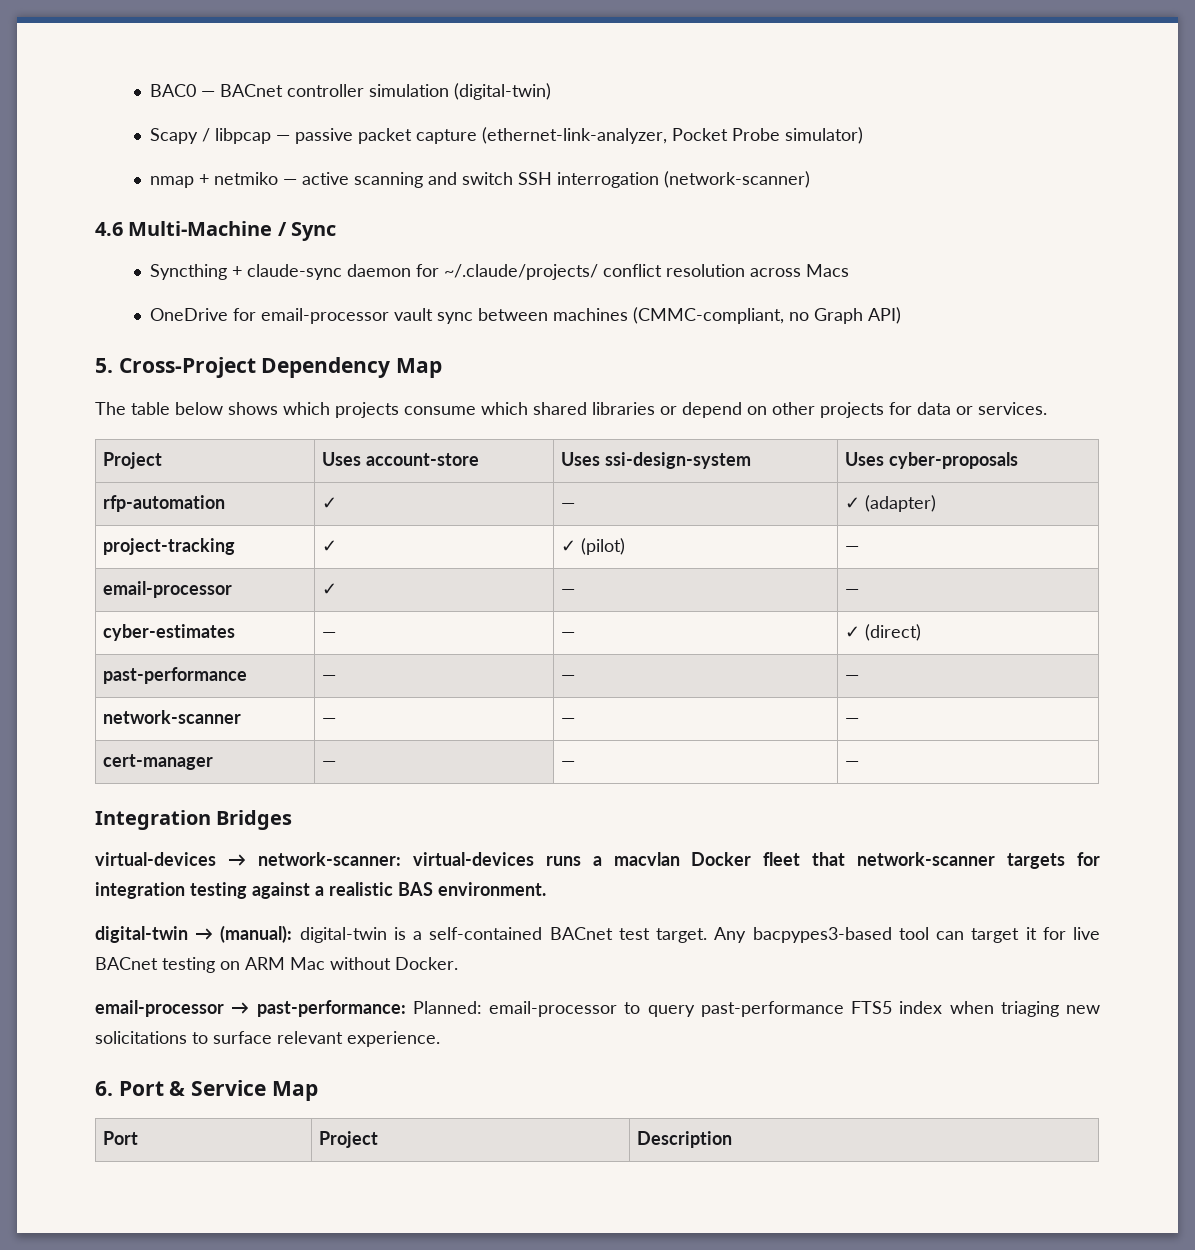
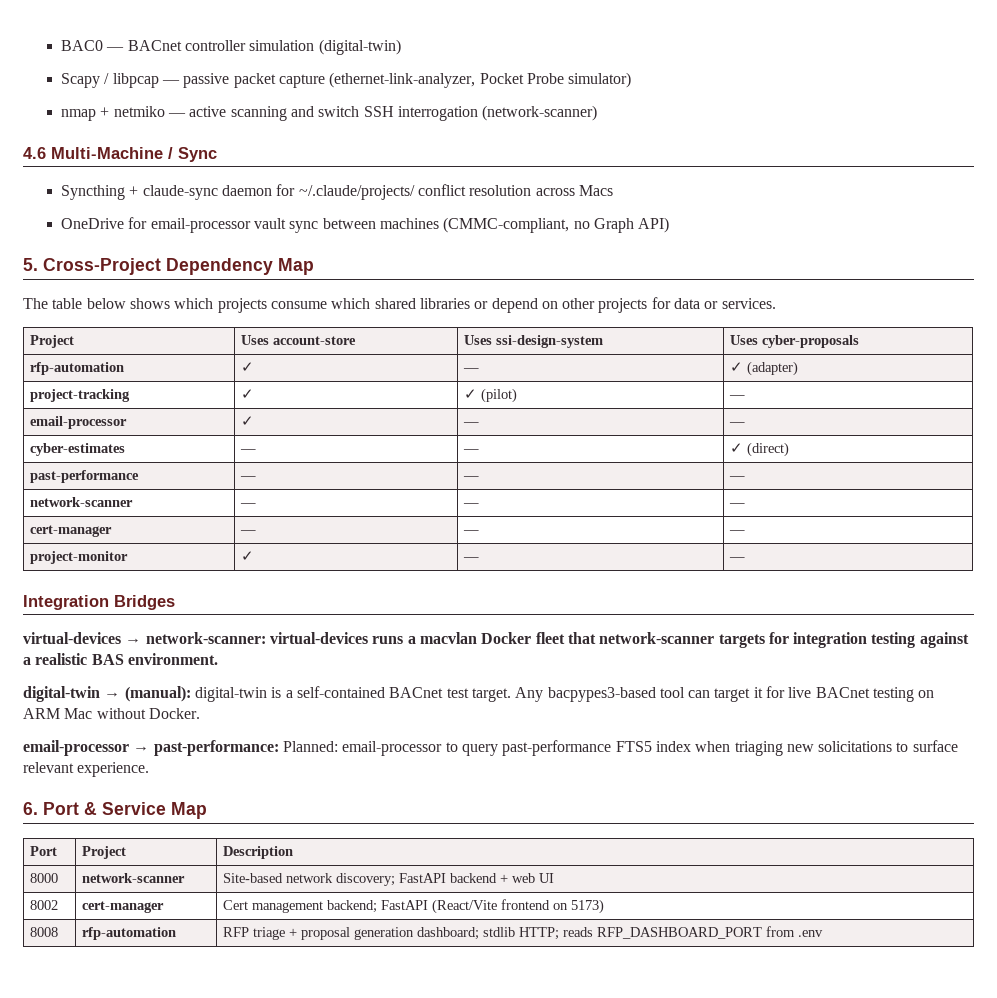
+ project-monitor | ✓ | — | —
+ 8000 | network-scanner | Site-based network discovery; FastAPI backend + web UI
+ 8002 | cert-manager | Cert management backend; FastAPI (React/Vite frontend on 5173)
+ 8008 | rfp-automation | RFP triage + proposal generation dashboard; stdlib HTTP; reads RFP_DASHBOARD_PORT from .env

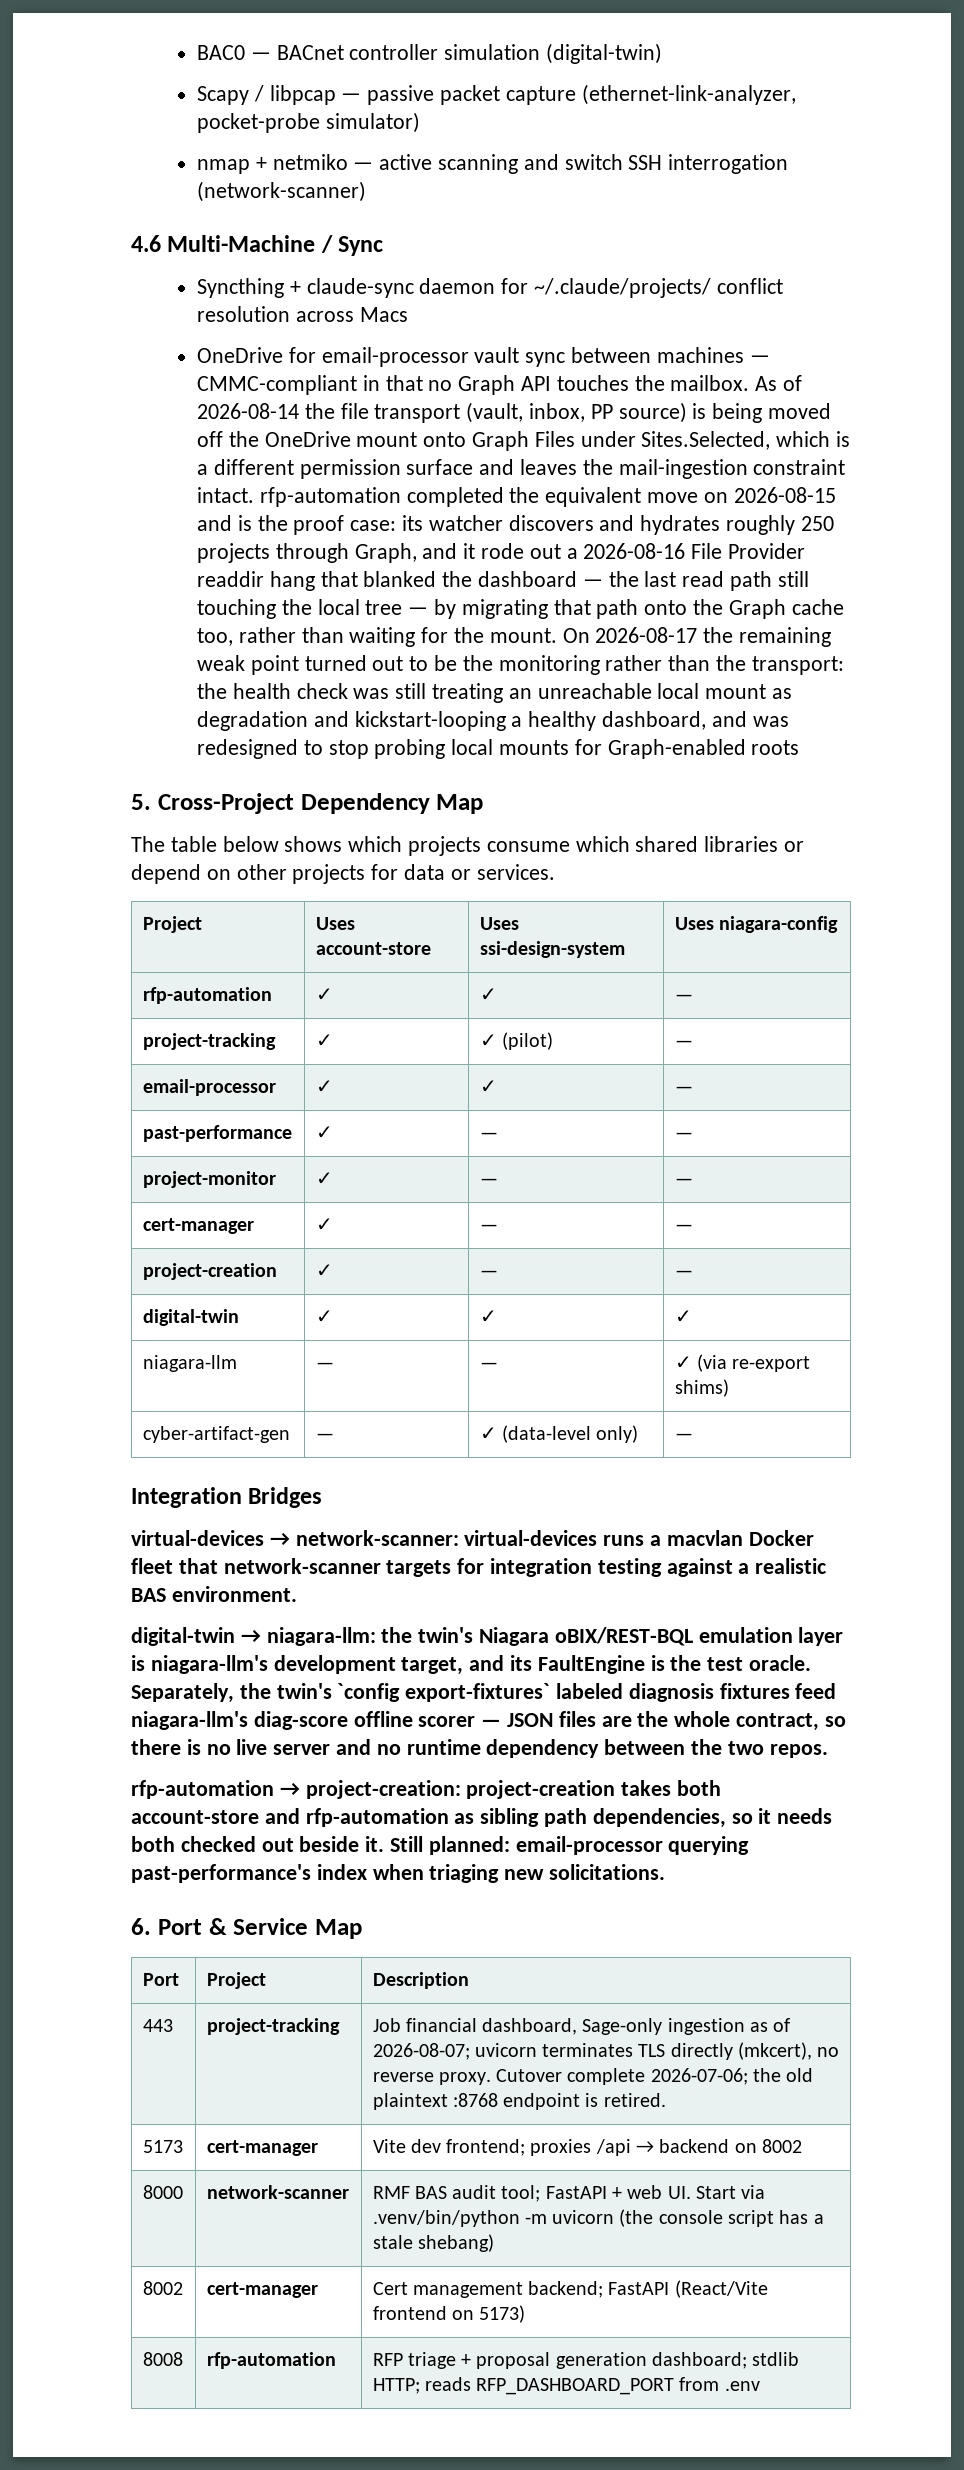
- Scapy / libpcap — passive packet capture (ethernet-link-analyzer, Pocket Probe simulator)
+ Scapy / libpcap — passive packet capture (ethernet-link-analyzer, pocket-probe simulator)
- OneDrive for email-processor vault sync between machines (CMMC-compliant, no Graph API)
+ OneDrive for email-processor vault sync between machines — CMMC-compliant in that no Graph API touches the mailbox. As of 2026-08-14 the file transport (vault, inbox, PP source) is being moved off the OneDrive mount onto Graph Files under Sites.Selected, which is a different permission surface and leaves the mail-ingestion constraint intact. rfp-automation completed the equivalent move on 2026-08-15 and is the proof case: its watcher discovers and hydrates roughly 250 projects through Graph, and it rode out a 2026-08-16 File Provider readdir hang that blanked the dashboard — the last read path still touching the local tree — by migrating that path onto the Graph cache too, rather than waiting for the mount. On 2026-08-17 the remaining weak point turned out to be the monitoring rather than the transport: the health check was still treating an unreachable local mount as degradation and kickstart-looping a healthy dashboard, and was redesigned to stop probing local mounts for Graph-enabled roots
- Project | Uses account-store | Uses ssi-design-system | Uses cyber-proposals
+ Project | Uses account-store | Uses ssi-design-system | Uses niagara-config
- rfp-automation | ✓ | — | ✓ (adapter)
+ rfp-automation | ✓ | ✓ | —
- email-processor | ✓ | — | —
- cyber-estimates | — | — | ✓ (direct)
- past-performance | — | — | —
- network-scanner | — | — | —
- cert-manager | — | — | —
+ email-processor | ✓ | ✓ | —
+ past-performance | ✓ | — | —
+ cert-manager | ✓ | — | —
+ project-creation | ✓ | — | —
+ digital-twin | ✓ | ✓ | ✓
+ niagara-llm | — | — | ✓ (via re-export shims)
+ cyber-artifact-gen | — | ✓ (data-level only) | —
- digital-twin → (manual): digital-twin is a self-contained BACnet test target. Any bacpypes3-based tool can target it for live BACnet testing on ARM Mac without Docker.
- email-processor → past-performance: Planned: email-processor to query past-performance FTS5 index when triaging new solicitations to surface relevant experience.
+ digital-twin → niagara-llm: the twin's Niagara oBIX/REST-BQL emulation layer is niagara-llm's development target, and its FaultEngine is the test oracle. Separately, the twin's `config export-fixtures` labeled diagnosis fixtures feed niagara-llm's diag-score offline scorer — JSON files are the whole contract, so there is no live server and no runtime dependency between the two repos.
+ rfp-automation → project-creation: project-creation takes both account-store and rfp-automation as sibling path dependencies, so it needs both checked out beside it. Still planned: email-processor querying past-performance's index when triaging new solicitations.
- 8000 | network-scanner | Site-based network discovery; FastAPI backend + web UI
+ 443 | project-tracking | Job financial dashboard, Sage-only ingestion as of 2026-08-07; uvicorn terminates TLS directly (mkcert), no reverse proxy. Cutover complete 2026-07-06; the old plaintext :8768 endpoint is retired.
+ 5173 | cert-manager | Vite dev frontend; proxies /api → backend on 8002
+ 8000 | network-scanner | RMF BAS audit tool; FastAPI + web UI. Start via .venv/bin/python -m uvicorn (the console script has a stale shebang)

